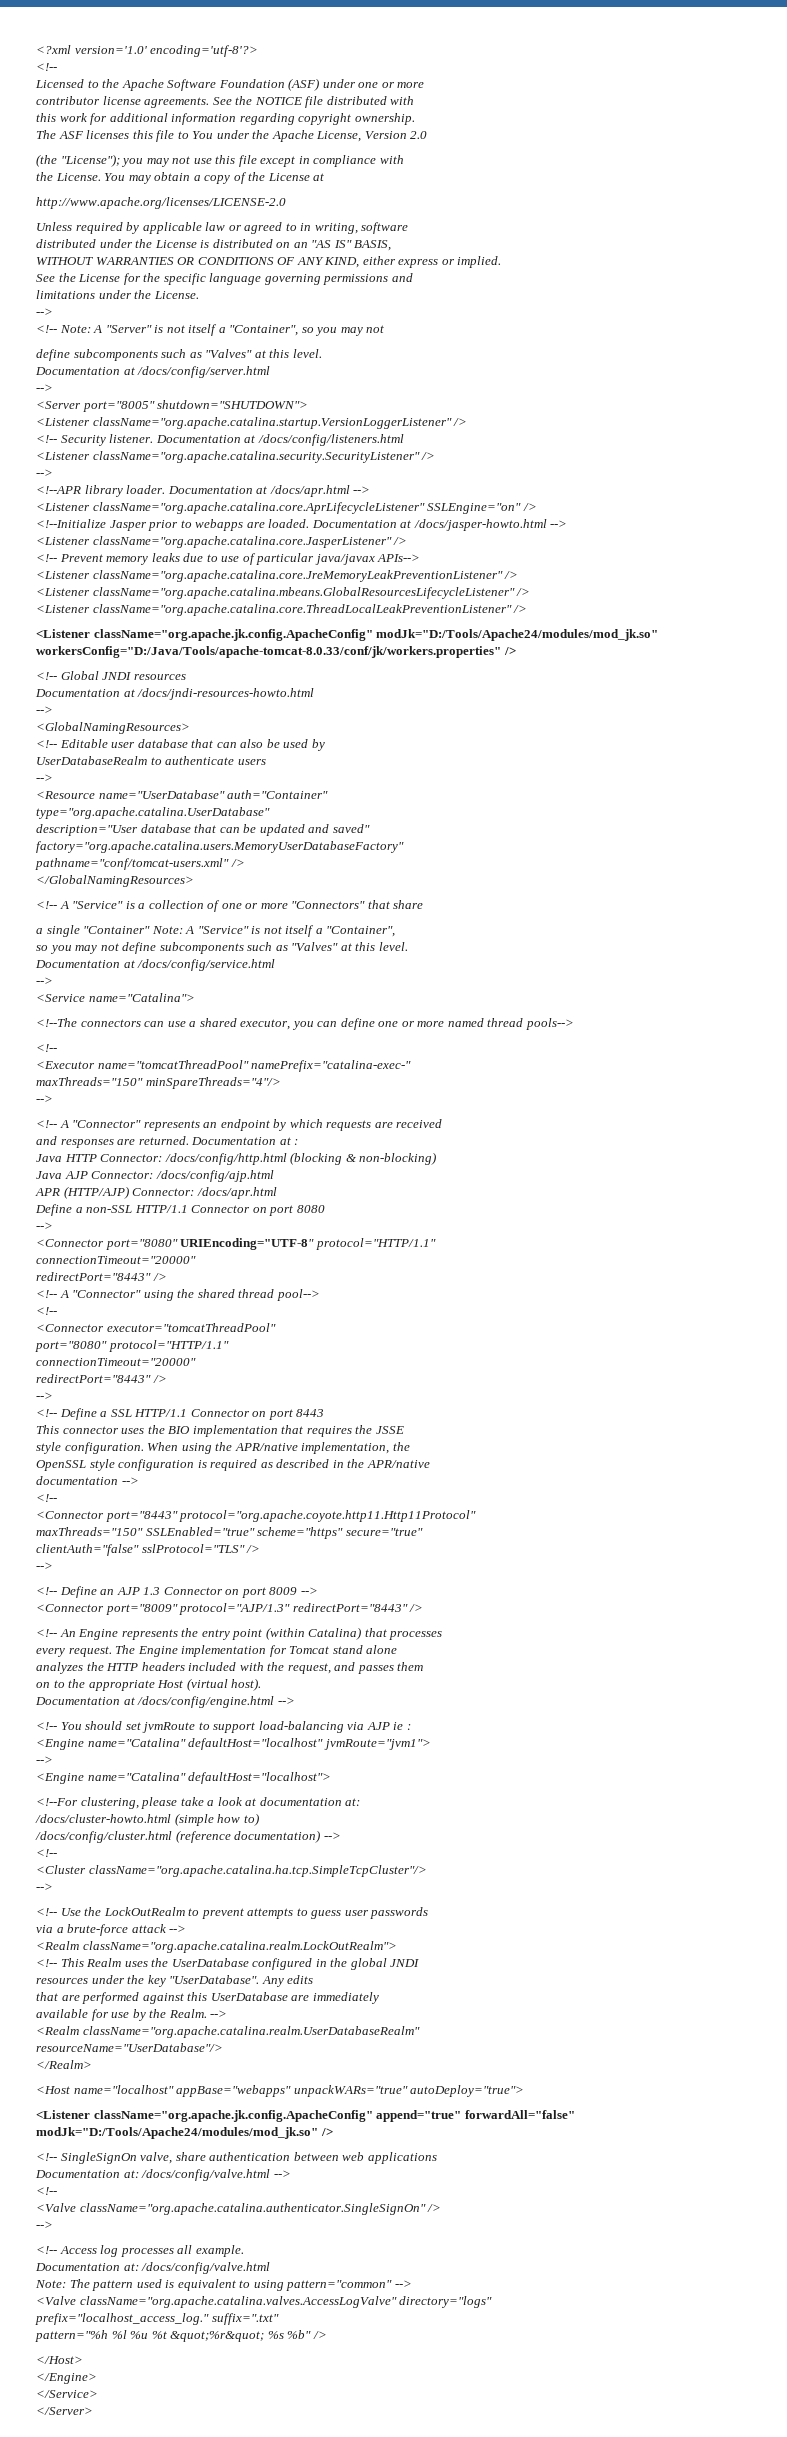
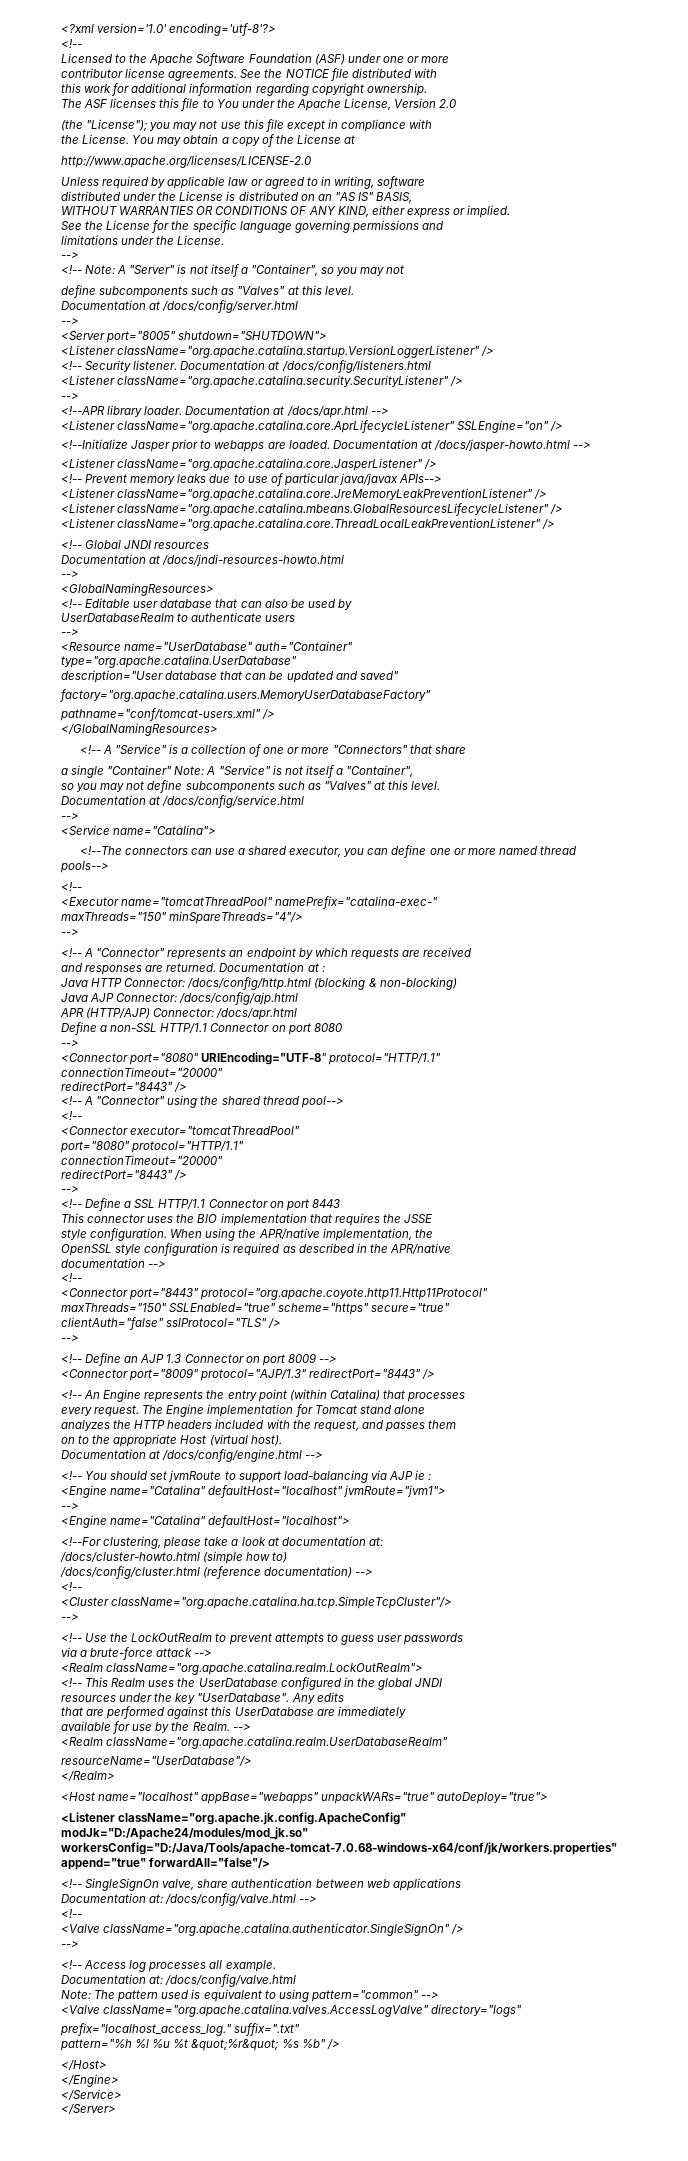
- <Listener className="org.apache.jk.config.ApacheConfig" modJk="D:/Tools/Apache24/modules/mod_jk.so" workersConfig="D:/Java/Tools/apache-tomcat-8.0.33/conf/jk/workers.properties" />
- <Listener className="org.apache.jk.config.ApacheConfig" append="true" forwardAll="false" modJk="D:/Tools/Apache24/modules/mod_jk.so" />
+ <Listener className="org.apache.jk.config.ApacheConfig" modJk="D:/Apache24/modules/mod_jk.so" workersConfig="D:/Java/Tools/apache-tomcat-7.0.68-windows-x64/conf/jk/workers.properties" append="true" forwardAll="false"/>

